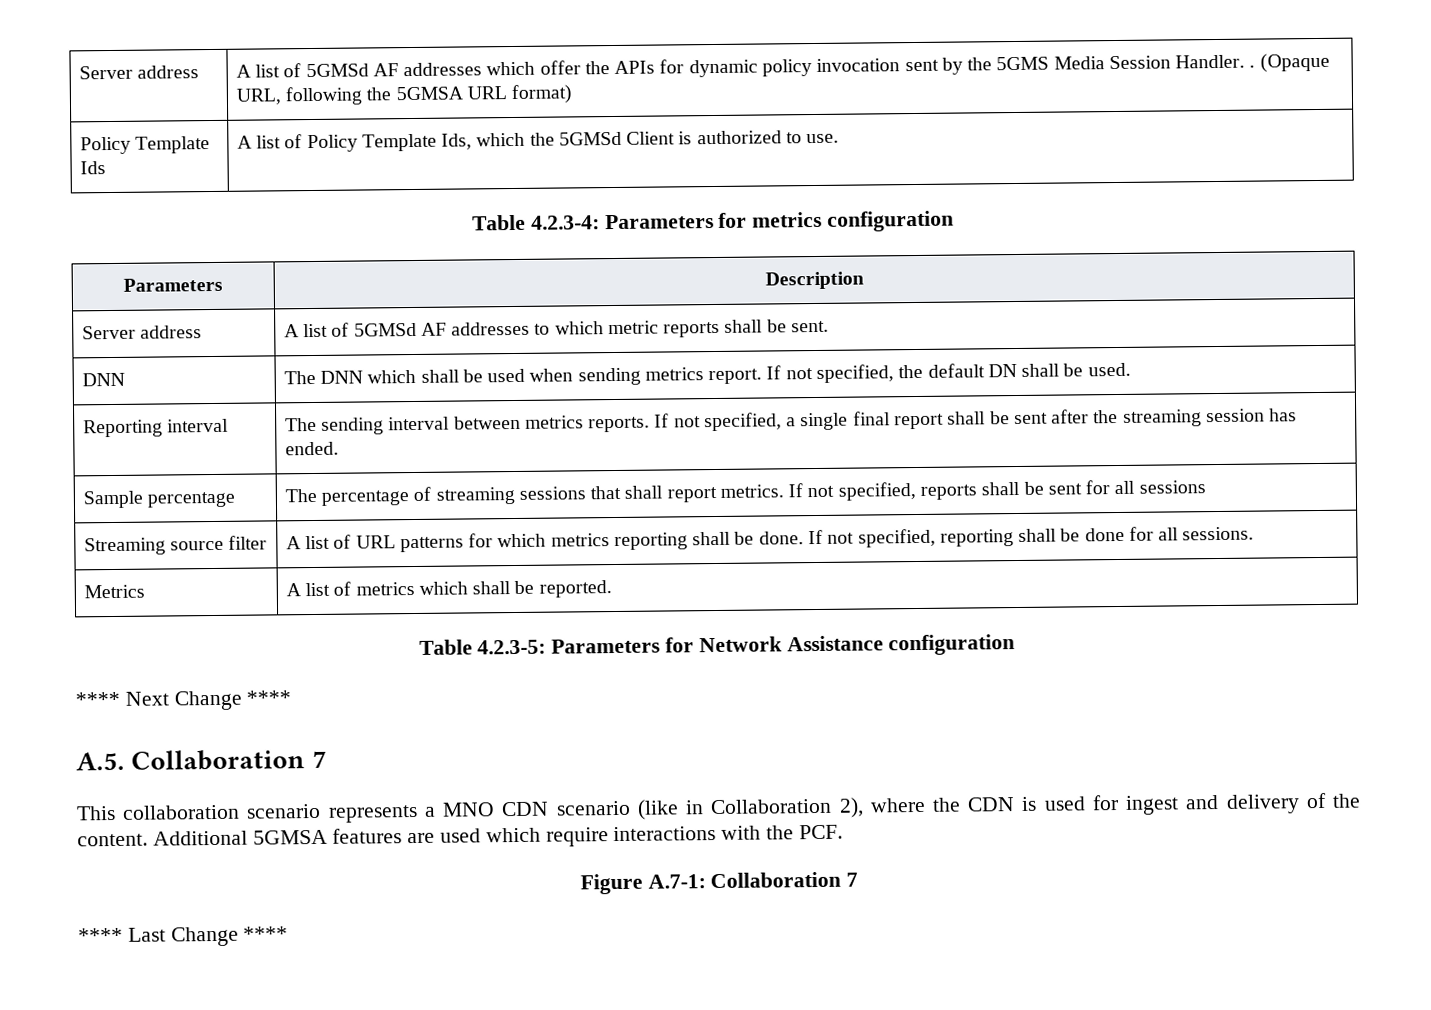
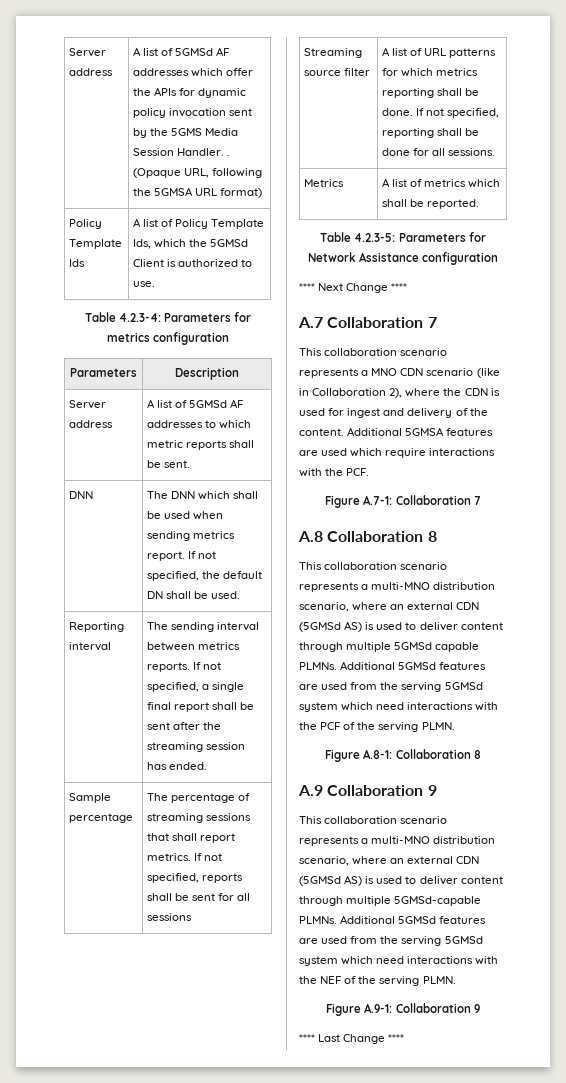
- A.5. Collaboration 7
+ A.7 Collaboration 7
+ A.8 Collaboration 8
+ This collaboration scenario represents a multi-MNO distribution scenario, where an external CDN (5GMSd AS) is used to deliver content through multiple 5GMSd capable PLMNs. Additional 5GMSd features are used from the serving 5GMSd system which need interactions with the PCF of the serving PLMN.
+ Figure A.8-1: Collaboration 8
+ A.9 Collaboration 9
+ This collaboration scenario represents a multi-MNO distribution scenario, where an external CDN (5GMSd AS) is used to deliver content through multiple 5GMSd-capable PLMNs. Additional 5GMSd features are used from the serving 5GMSd system which need interactions with the NEF of the serving PLMN.
+ Figure A.9-1: Collaboration 9

